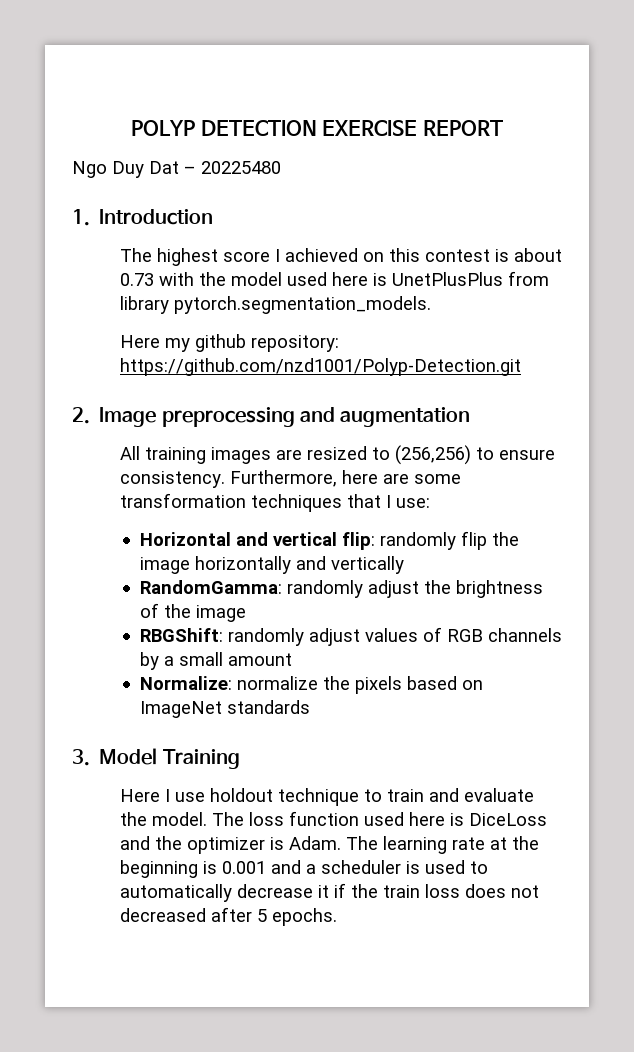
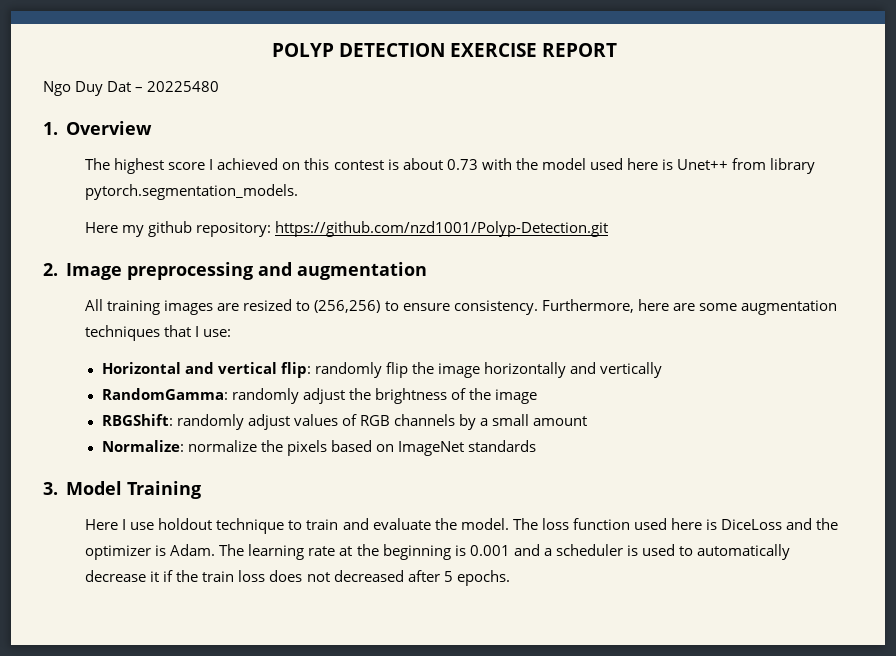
- 1. Introduction
+ 1. Overview
- The highest score I achieved on this contest is about 0.73 with the model used here is UnetPlusPlus from library pytorch.segmentation_models.
+ The highest score I achieved on this contest is about 0.73 with the model used here is Unet++ from library pytorch.segmentation_models.
- Furthermore, here are some transformation techniques that I use:
+ Furthermore, here are some augmentation techniques that I use:

